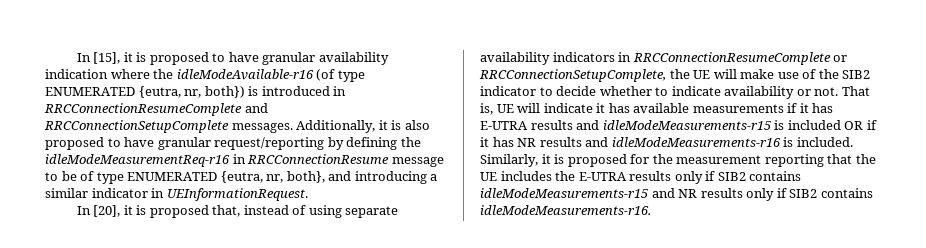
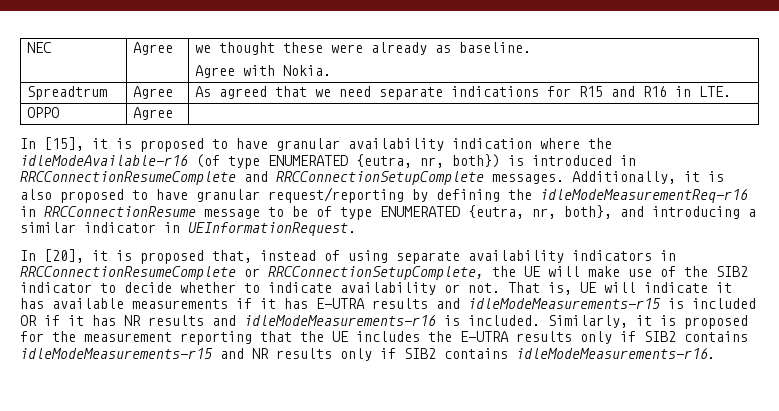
+ NEC | Agree | we thought these were already as baseline.
+ Agree with Nokia.
+ Spreadtrum | Agree | As agreed that we need separate indications for R15 and R16 in LTE.
+ OPPO | Agree |

